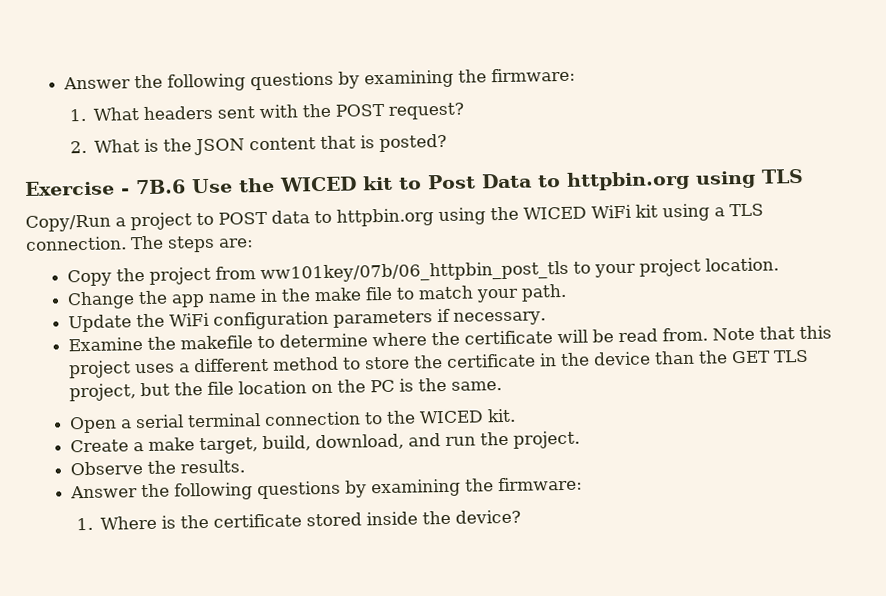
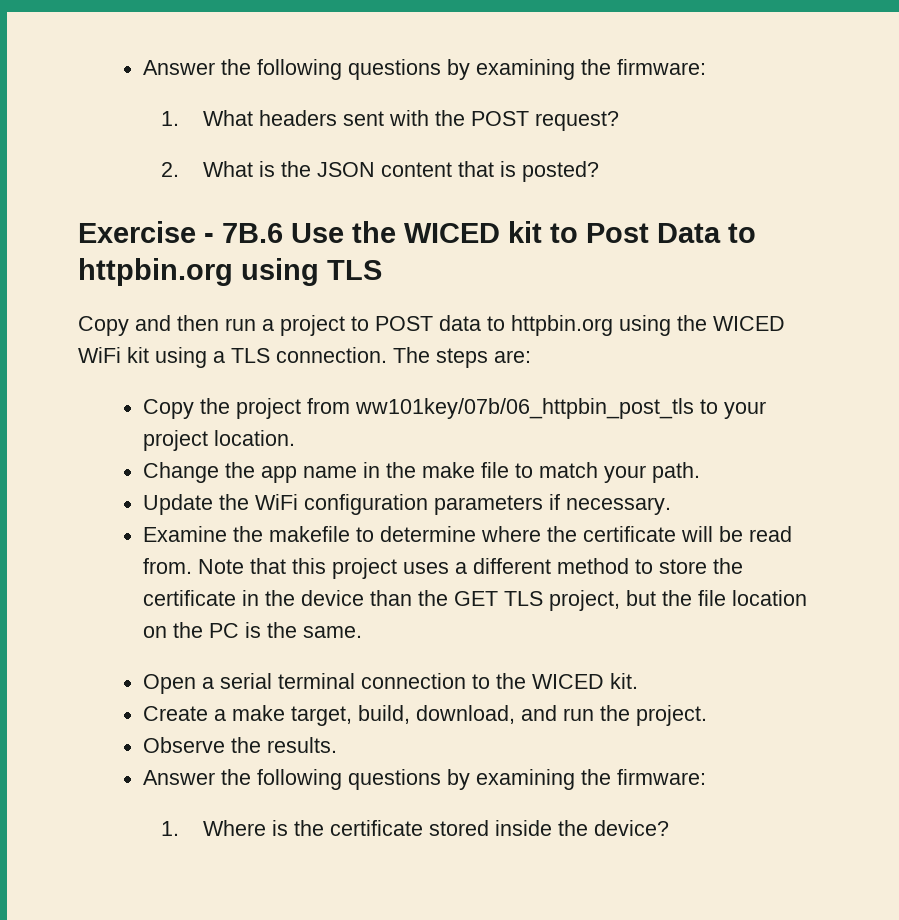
- Copy/Run a project to POST data to httpbin.org using the WICED WiFi kit using a TLS connection.
+ Copy and then run a project to POST data to httpbin.org using the WICED WiFi kit using a TLS connection.

